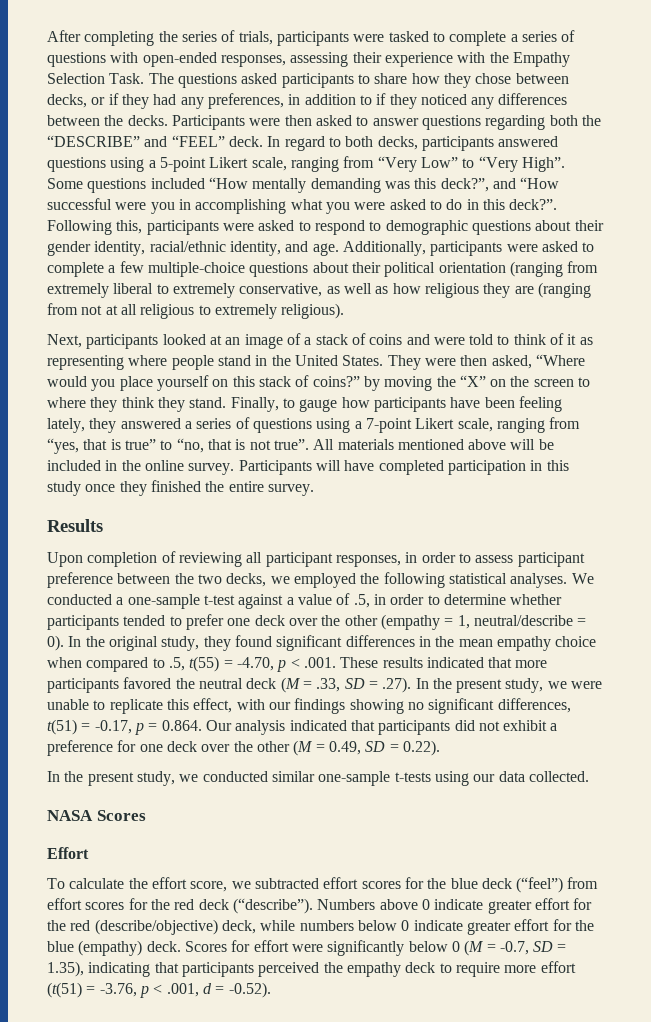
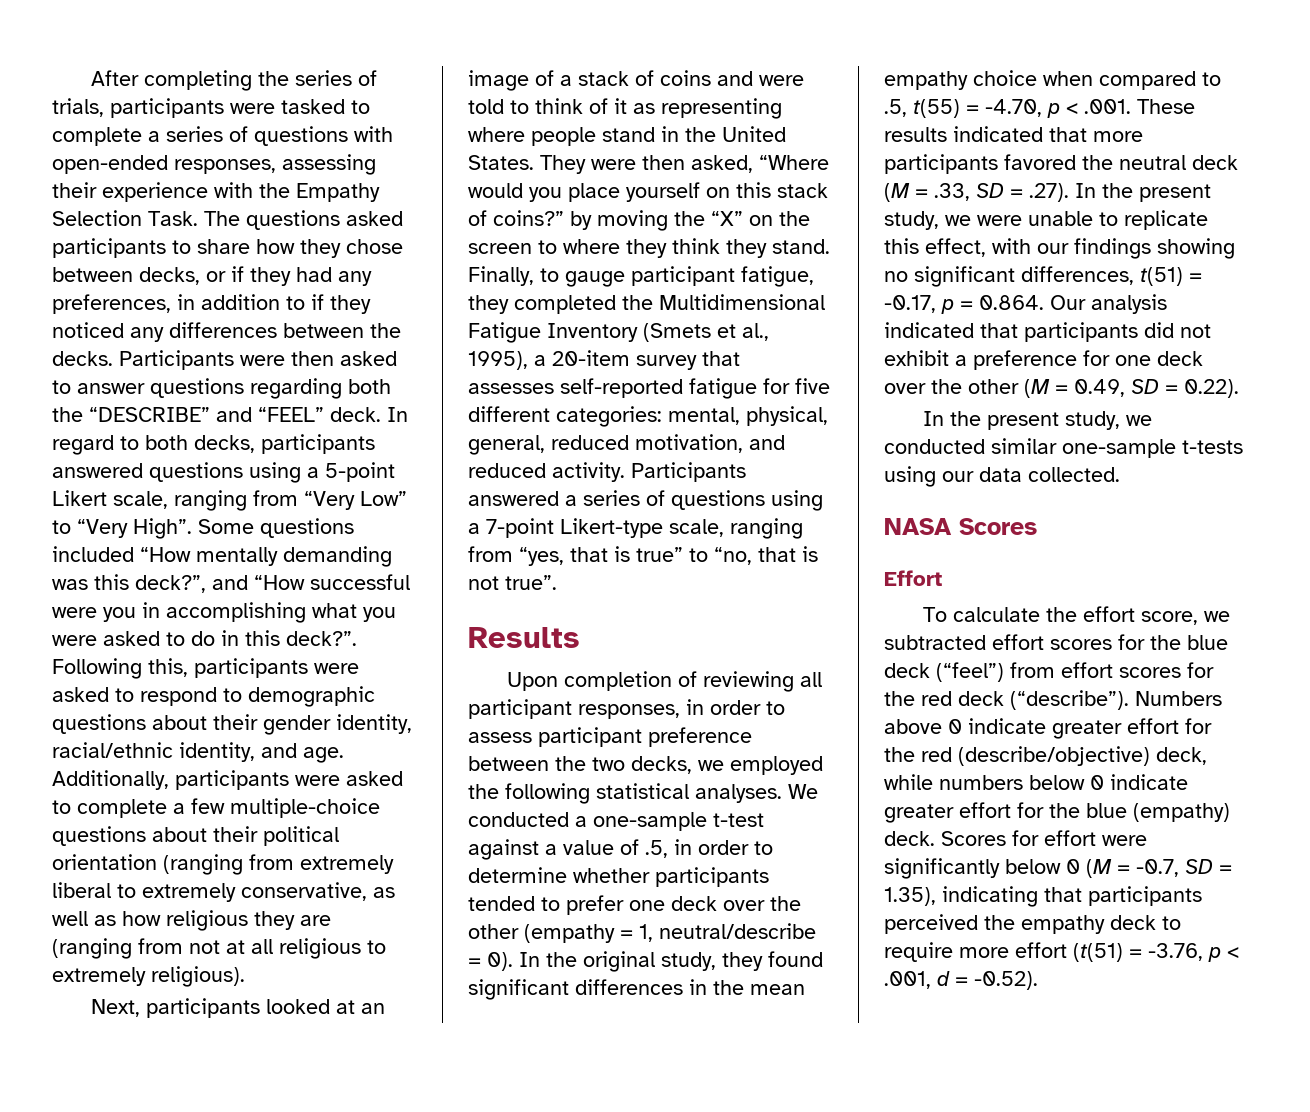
- Finally, to gauge how participants have been feeling lately, they answered a series of questions using a 7-point Likert scale, ranging from “yes, that is true” to “no, that is not true”. All materials mentioned above will be included in the online survey. Participants will have completed participation in this study once they finished the entire survey.
+ Finally, to gauge participant fatigue, they completed the Multidimensional Fatigue Inventory (Smets et al., 1995), a 20-item survey that assesses self-reported fatigue for five different categories: mental, physical, general, reduced motivation, and reduced activity. Participants answered a series of questions using a 7-point Likert-type scale, ranging from “yes, that is true” to “no, that is not true”.

